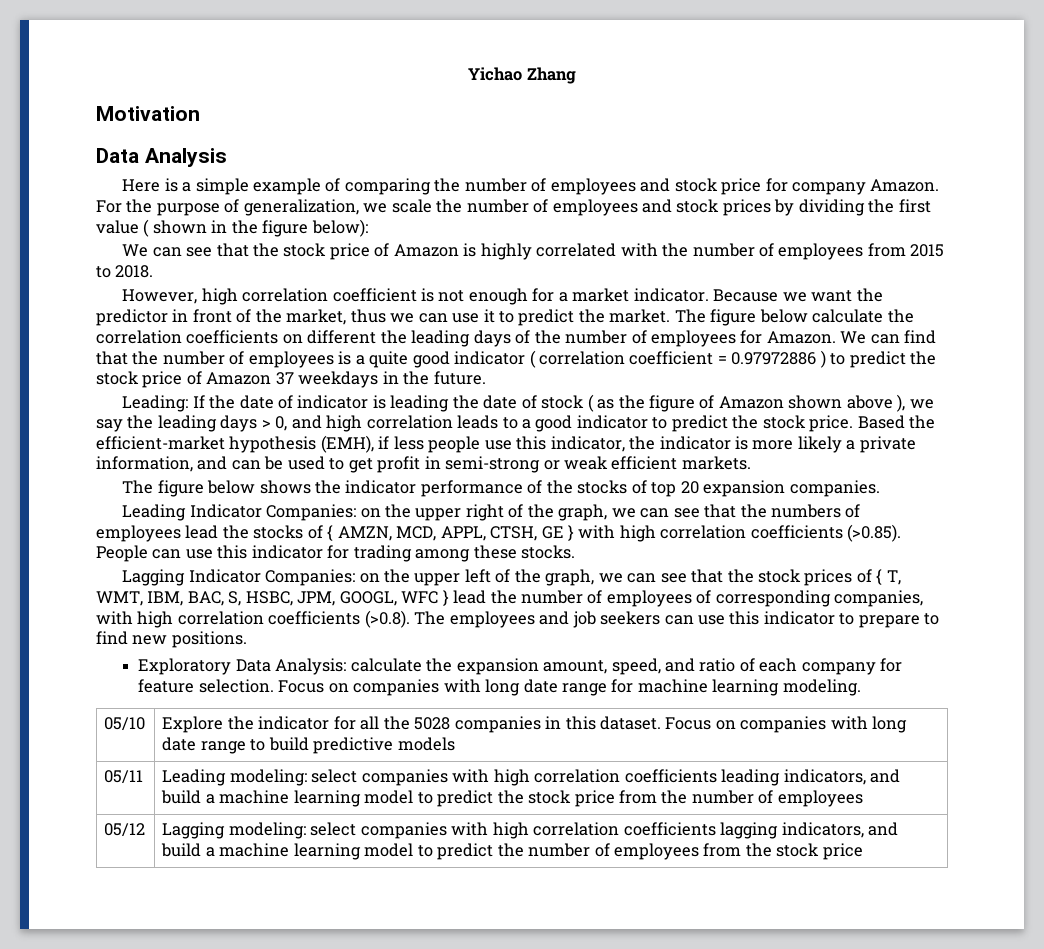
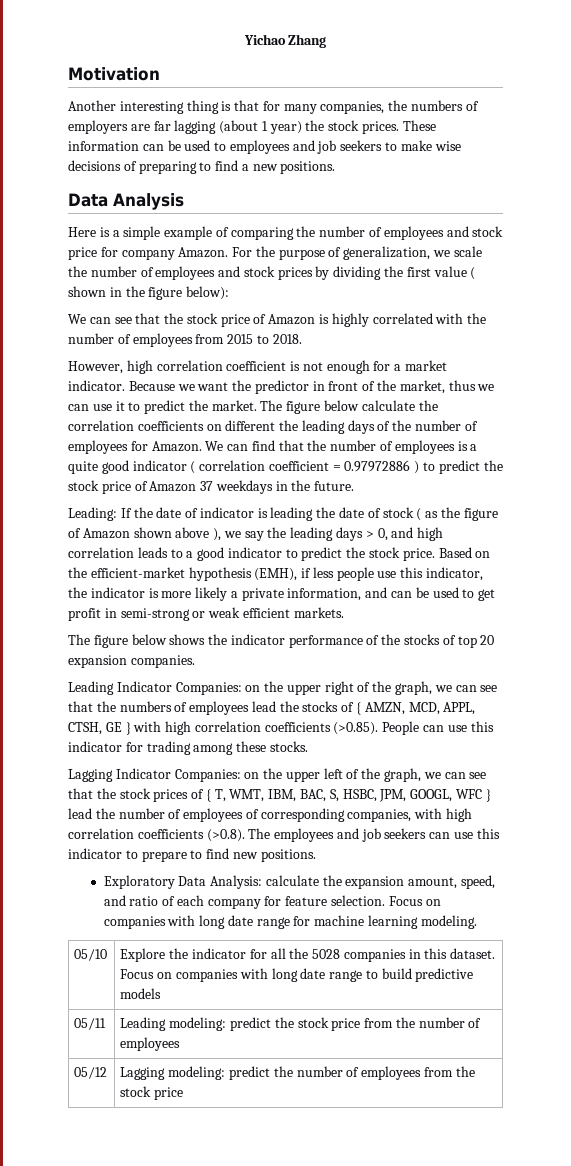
+ Another interesting thing is that for many companies, the numbers of employers are far lagging (about 1 year) the stock prices. These information can be used to employees and job seekers to make wise decisions of preparing to find a new positions.
- Based the efficient-market hypothesis (EMH), if less people use this indicator, the indicator is more likely a private information, and can be used to get profit in semi-strong or weak efficient markets.
+ Based on the efficient-market hypothesis (EMH), if less people use this indicator, the indicator is more likely a private information, and can be used to get profit in semi-strong or weak efficient markets.
- 05/11 | Leading modeling: select companies with high correlation coefficients leading indicators, and build a machine learning model to predict the stock price from the number of employees
+ 05/11 | Leading modeling: predict the stock price from the number of employees
- 05/12 | Lagging modeling: select companies with high correlation coefficients lagging indicators, and build a machine learning model to predict the number of employees from the stock price
+ 05/12 | Lagging modeling: predict the number of employees from the stock price

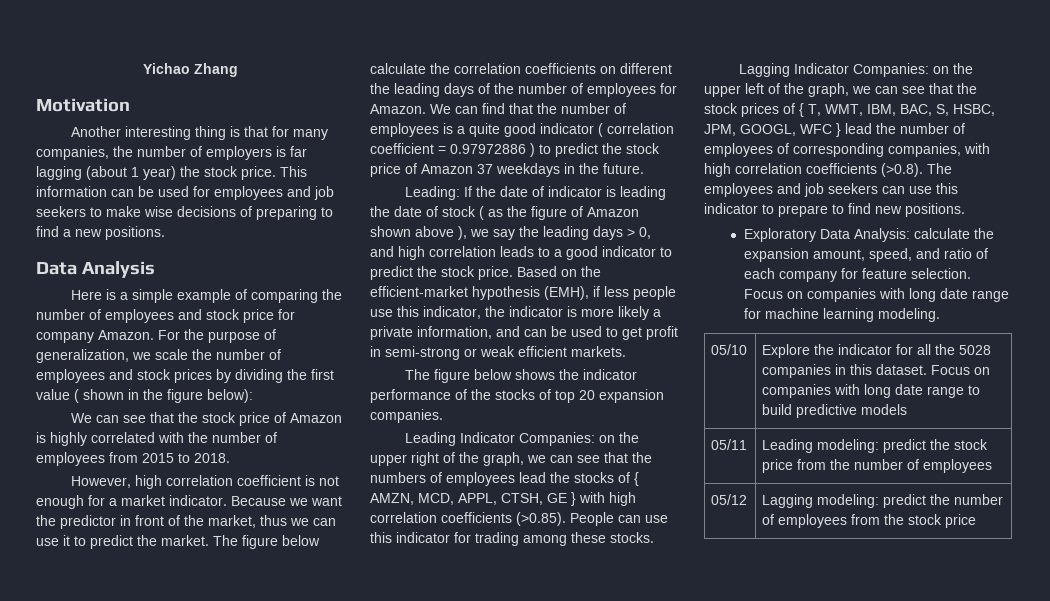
- Another interesting thing is that for many companies, the numbers of employers are far lagging (about 1 year) the stock prices. These information can be used to employees and job seekers to make wise decisions of preparing to find a new positions.
+ Another interesting thing is that for many companies, the number of employers is far lagging (about 1 year) the stock price. This information can be used for employees and job seekers to make wise decisions of preparing to find a new positions.

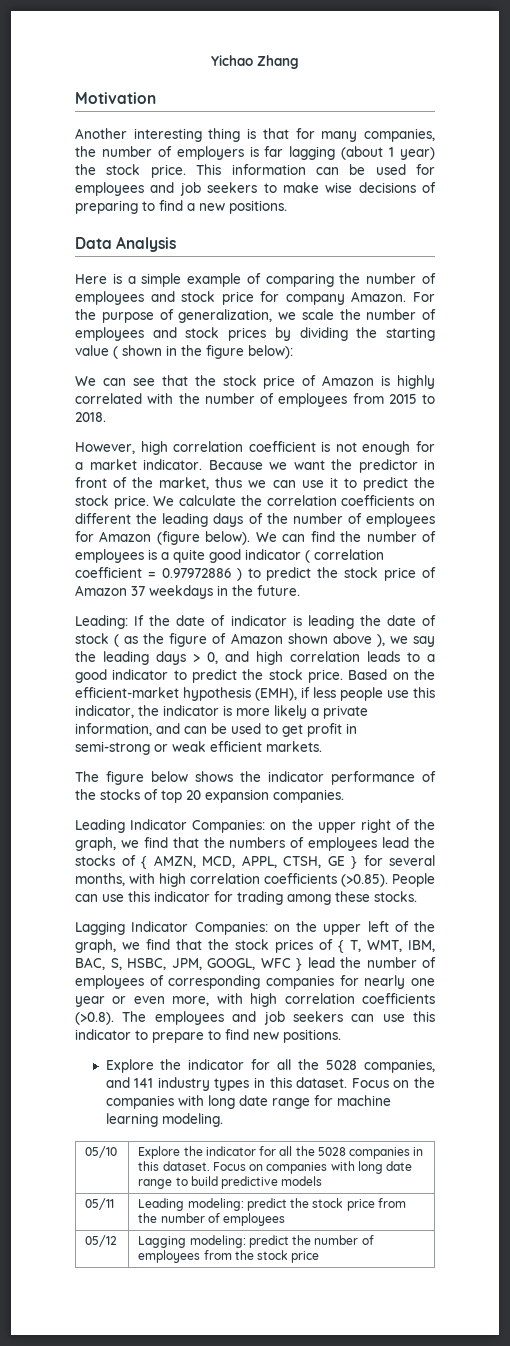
- For the purpose of generalization, we scale the number of employees and stock prices by dividing the first value ( shown in the figure below):
+ For the purpose of generalization, we scale the number of employees and stock prices by dividing the starting value ( shown in the figure below):
- Because we want the predictor in front of the market, thus we can use it to predict the market. The figure below calculate the correlation coefficients on different the leading days of the number of employees for Amazon.
+ Because we want the predictor in front of the market, thus we can use it to predict the stock price. We calculate the correlation coefficients on different the leading days of the number of employees for Amazon (figure below).
- We can find that the number of employees is a quite good indicator ( correlation coefficient = 0.97972886 ) to predict the stock price of Amazon 37 weekdays in the future.
+ We can find the number of employees is a quite good indicator ( correlation coefficient = 0.97972886 ) to predict the stock price of Amazon 37 weekdays in the future.
- Leading Indicator Companies: on the upper right of the graph, we can see that the numbers of employees lead the stocks of { AMZN, MCD, APPL, CTSH, GE } with high correlation coefficients (>0.85). People can use this indicator for trading among these stocks.
+ Leading Indicator Companies: on the upper right of the graph, we find that the numbers of employees lead the stocks of { AMZN, MCD, APPL, CTSH, GE } for several months, with high correlation coefficients (>0.85). People can use this indicator for trading among these stocks.
- Lagging Indicator Companies: on the upper left of the graph, we can see that the stock prices of { T, WMT, IBM, BAC, S, HSBC, JPM, GOOGL, WFC } lead the number of employees of corresponding companies, with high correlation coefficients (>0.8). The employees and job seekers can use this indicator to prepare to find new positions.
+ Lagging Indicator Companies: on the upper left of the graph, we find that the stock prices of { T, WMT, IBM, BAC, S, HSBC, JPM, GOOGL, WFC } lead the number of employees of corresponding companies for nearly one year or even more, with high correlation coefficients (>0.8). The employees and job seekers can use this indicator to prepare to find new positions.
- Exploratory Data Analysis: calculate the expansion amount, speed, and ratio of each company for feature selection. Focus on companies with long date range for machine learning modeling.
+ Explore the indicator for all the 5028 companies, and 141 industry types in this dataset. Focus on the companies with long date range for machine learning modeling.

